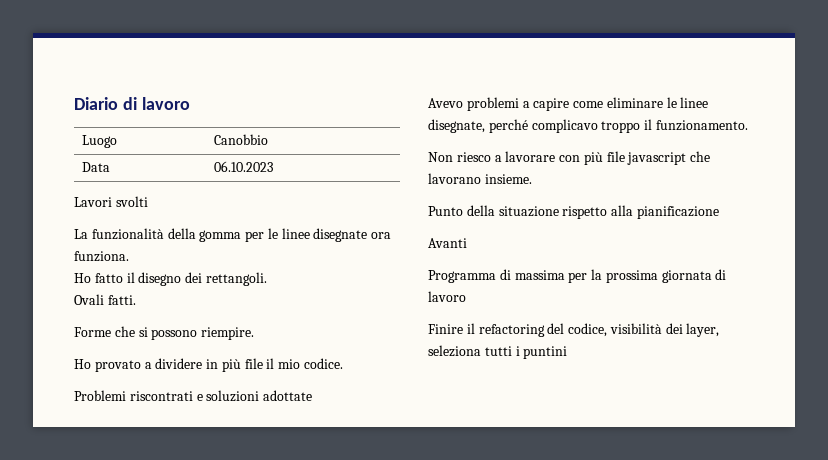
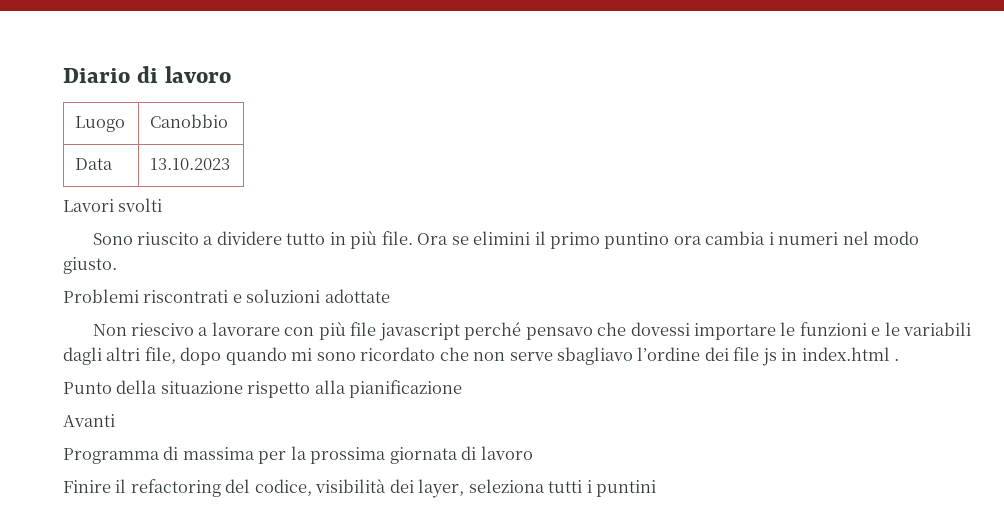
- Data | 06.10.2023
+ Data | 13.10.2023
- La funzionalità della gomma per le linee disegnate ora funziona.
- Ho fatto il disegno dei rettangoli.
- Ovali fatti.
- Forme che si possono riempire.
- Ho provato a dividere in più file il mio codice.
+ Sono riuscito a dividere tutto in più file. Ora se elimini il primo puntino ora cambia i numeri nel modo giusto.
- Avevo problemi a capire come eliminare le linee disegnate, perché complicavo troppo il funzionamento.
- Non riesco a lavorare con più file javascript che lavorano insieme.
+ Non riescivo a lavorare con più file javascript perché pensavo che dovessi importare le funzioni e le variabili dagli altri file, dopo quando mi sono ricordato che non serve sbagliavo l’ordine dei file js in index.html .

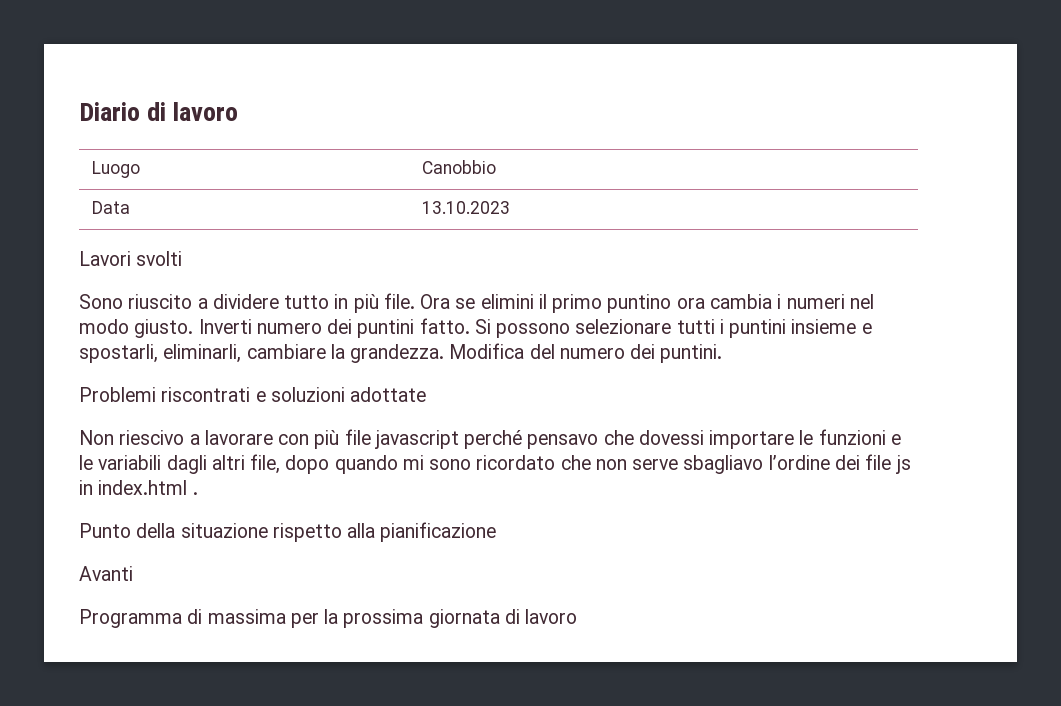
+ Inverti numero dei puntini fatto. Si possono selezionare tutti i puntini insieme e spostarli, eliminarli, cambiare la grandezza. Modifica del numero dei puntini.
- Finire il refactoring del codice, visibilità dei layer, seleziona tutti i puntini

